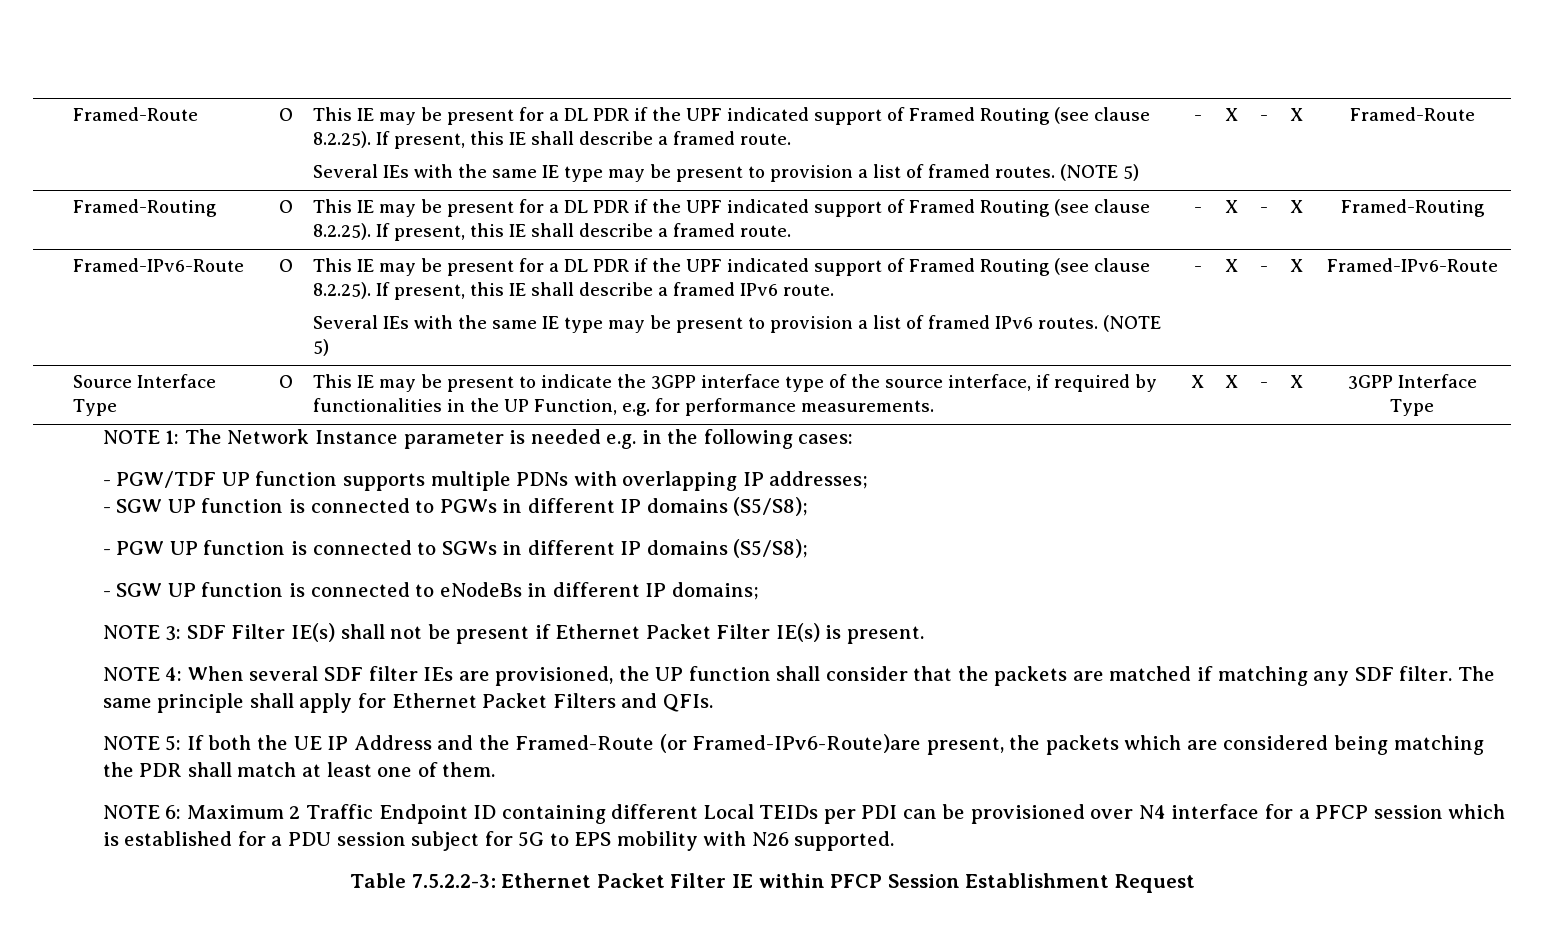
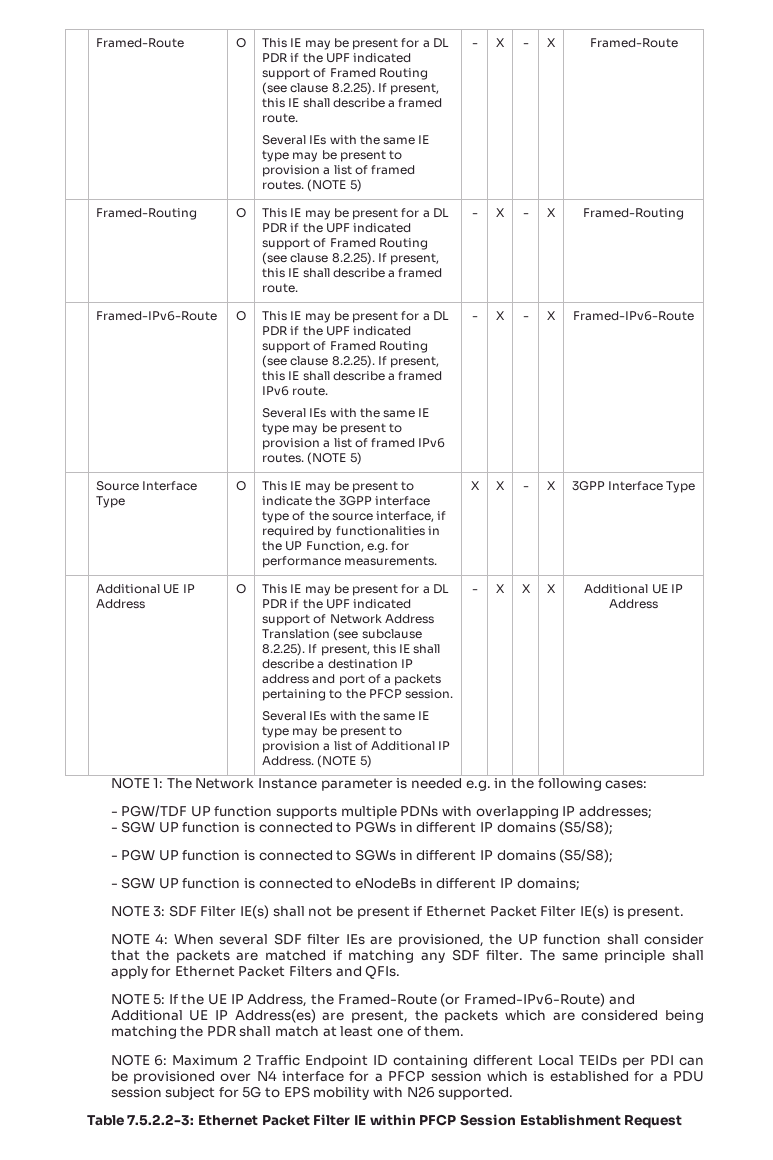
+ Additional UE IP Address | O | This IE may be present for a DL PDR if the UPF indicated support of Network Address Translation (see subclause 8.2.25). If present, this IE shall describe a destination IP address and port of a packets pertaining to the PFCP session.
+ Several IEs with the same IE type may be present to provision a list of Additional IP Address. (NOTE 5) | - | X | X | X | Additional UE IP Address
- NOTE 5: If both the UE IP Address and the Framed-Route (or Framed-IPv6-Route)are present, the packets which are considered being matching the PDR shall match at least one of them.
+ NOTE 5: If the UE IP Address, the Framed-Route (or Framed-IPv6-Route) and Additional UE IP Address(es) are present, the packets which are considered being matching the PDR shall match at least one of them.

